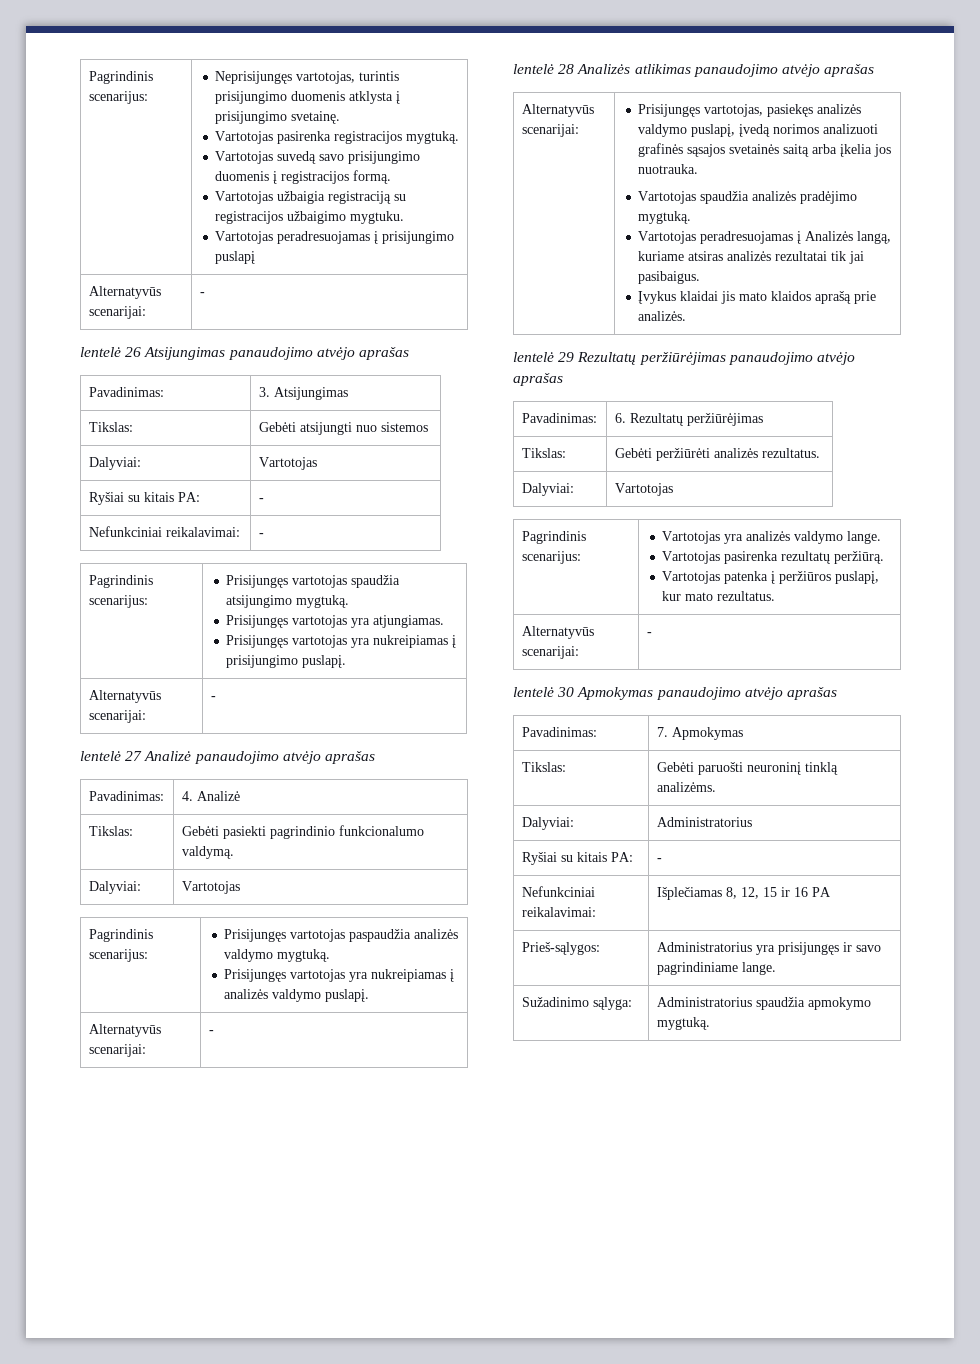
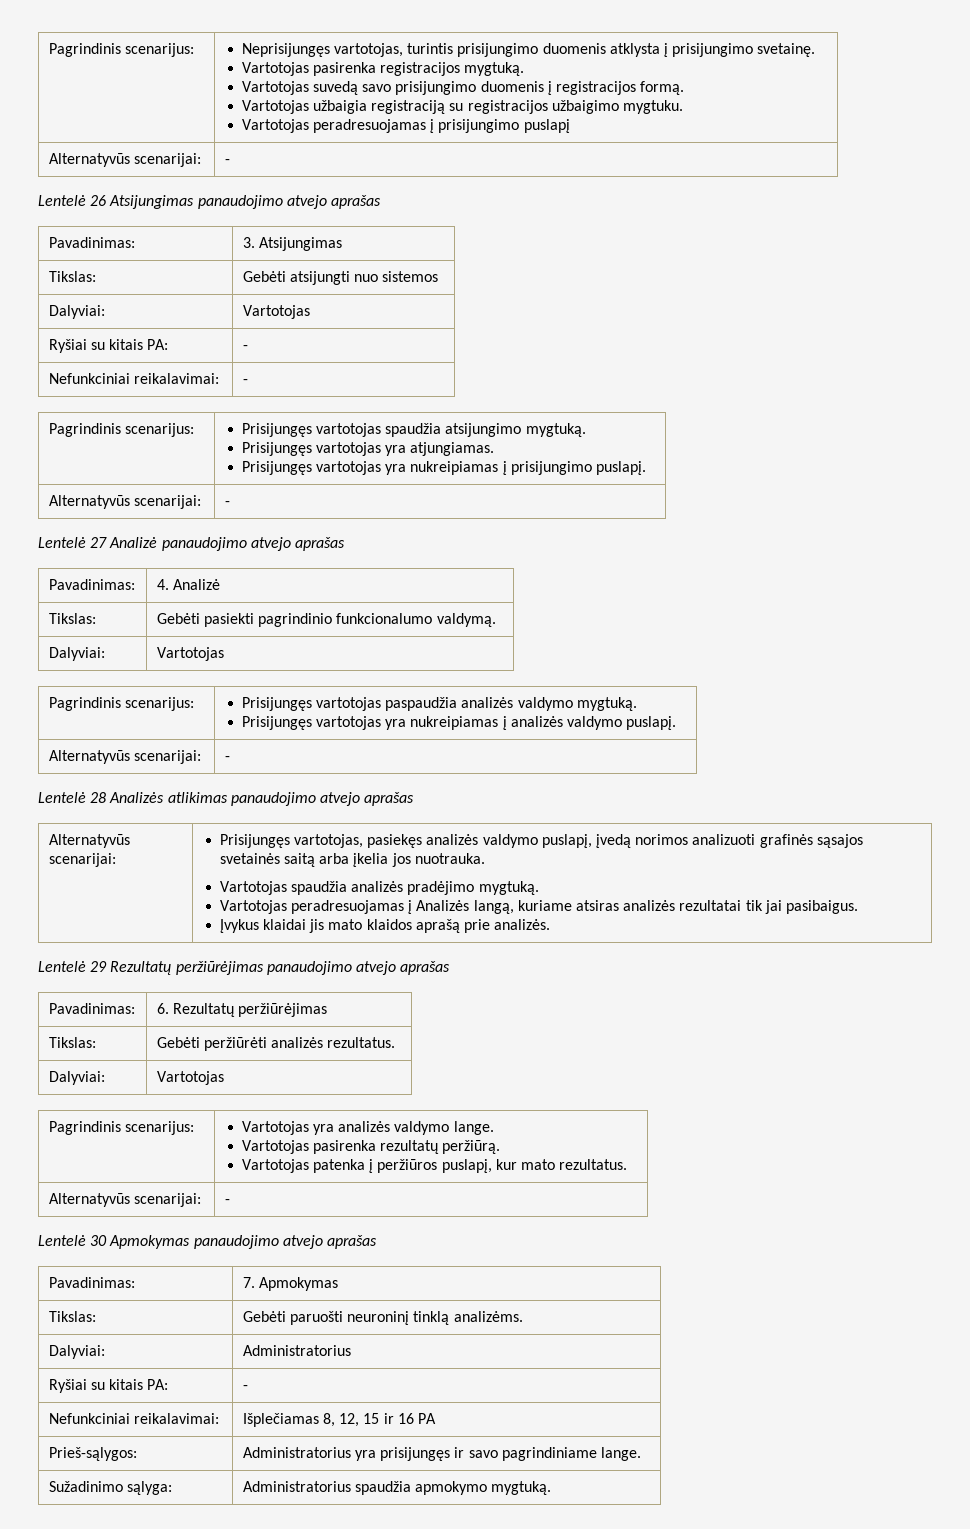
- lentelė 26 Atsijungimas panaudojimo atvėjo aprašas
+ Lentelė 26 Atsijungimas panaudojimo atvejo aprašas
- lentelė 27 Analizė panaudojimo atvėjo aprašas
+ Lentelė 27 Analizė panaudojimo atvejo aprašas
- lentelė 28 Analizės atlikimas panaudojimo atvėjo aprašas
+ Lentelė 28 Analizės atlikimas panaudojimo atvejo aprašas
- lentelė 29 Rezultatų peržiūrėjimas panaudojimo atvėjo aprašas
+ Lentelė 29 Rezultatų peržiūrėjimas panaudojimo atvejo aprašas
- lentelė 30 Apmokymas panaudojimo atvėjo aprašas
+ Lentelė 30 Apmokymas panaudojimo atvejo aprašas

